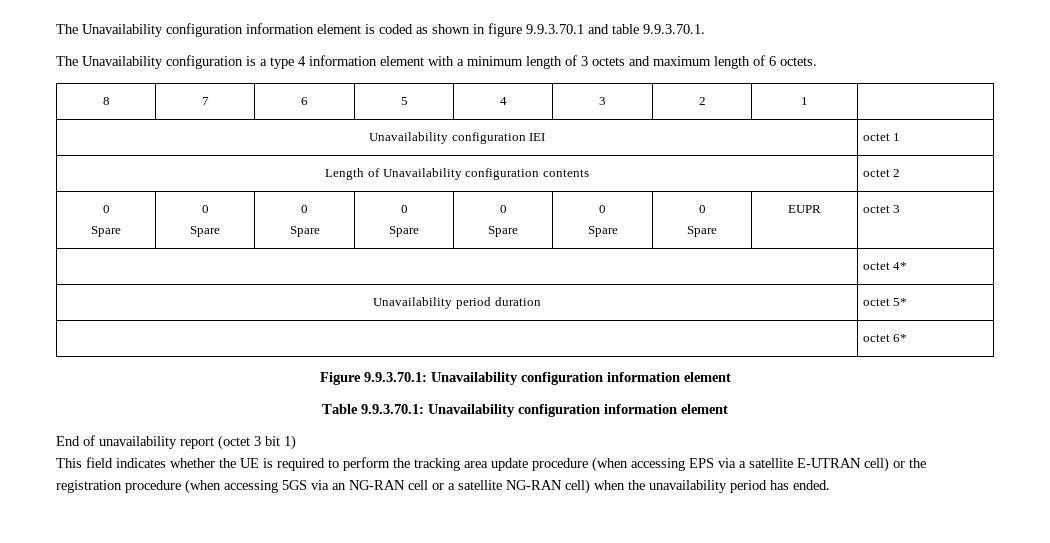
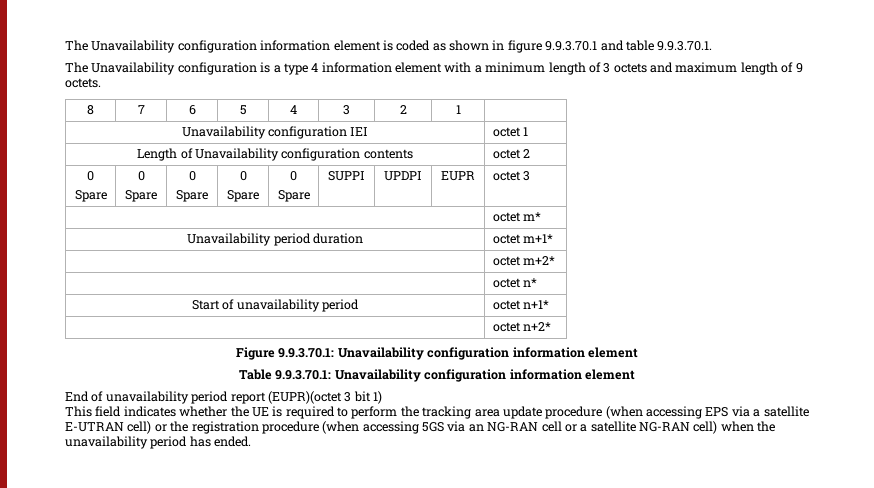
- The Unavailability configuration is a type 4 information element with a minimum length of 3 octets and maximum length of 6 octets.
+ The Unavailability configuration is a type 4 information element with a minimum length of 3 octets and maximum length of 9 octets.
  Length of Unavailability configuration contents | octet 2
  0
  Spare | 0
  Spare | 0
  Spare | 0
  Spare | 0
- Spare | 0
- Spare | 0
- Spare | EUPR | octet 3
+ Spare | SUPPI | UPDPI | EUPR | octet 3
- | octet 4*
+ | octet m*
- Unavailability period duration | octet 5*
- | octet 6*
+ Unavailability period duration | octet m+1*
+ | octet m+2*
+ | octet n*
+ Start of unavailability period | octet n+1*
+ | octet n+2*
- End of unavailability report (octet 3 bit 1)
+ End of unavailability period report (EUPR)(octet 3 bit 1)

